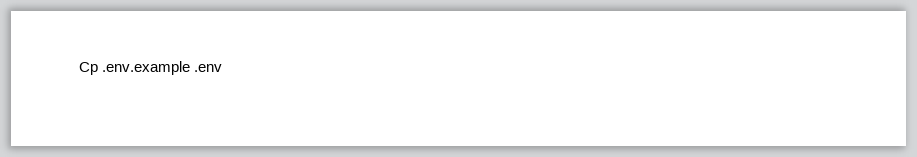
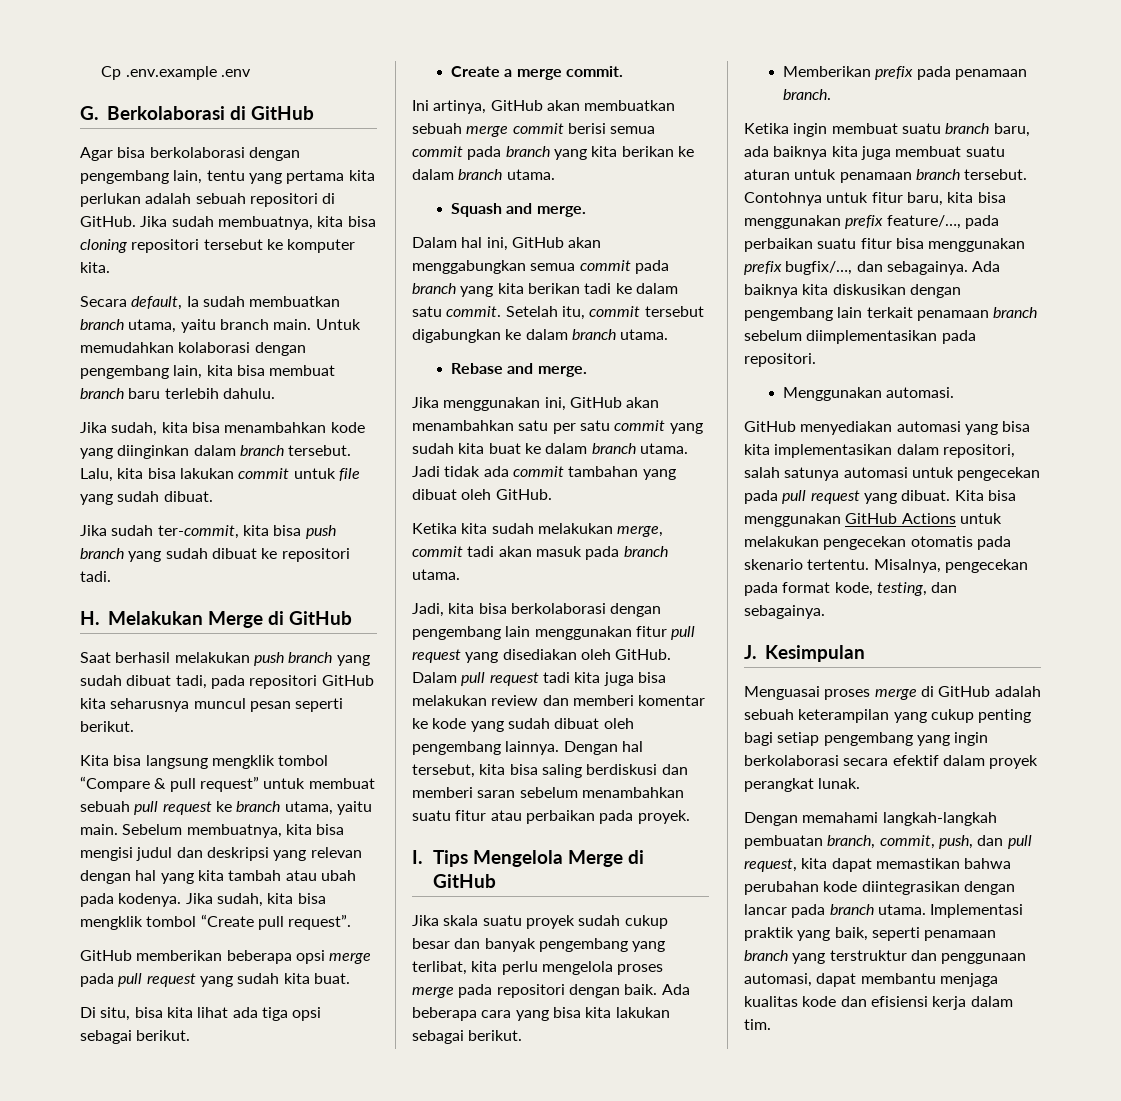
+ G. Berkolaborasi di GitHub
+ Agar bisa berkolaborasi dengan pengembang lain, tentu yang pertama kita perlukan adalah sebuah repositori di GitHub. Jika sudah membuatnya, kita bisa cloning repositori tersebut ke komputer kita.
+ Secara default, Ia sudah membuatkan branch utama, yaitu branch main. Untuk memudahkan kolaborasi dengan pengembang lain, kita bisa membuat branch baru terlebih dahulu.
+ Jika sudah, kita bisa menambahkan kode yang diinginkan dalam branch tersebut. Lalu, kita bisa lakukan commit untuk file yang sudah dibuat.
+ Jika sudah ter-commit, kita bisa push branch yang sudah dibuat ke repositori tadi.
+ H. Melakukan Merge di GitHub
+ Saat berhasil melakukan push branch yang sudah dibuat tadi, pada repositori GitHub kita seharusnya muncul pesan seperti berikut.
+ Kita bisa langsung mengklik tombol “Compare & pull request” untuk membuat sebuah pull request ke branch utama, yaitu main. Sebelum membuatnya, kita bisa mengisi judul dan deskripsi yang relevan dengan hal yang kita tambah atau ubah pada kodenya. Jika sudah, kita bisa mengklik tombol “Create pull request”.
+ GitHub memberikan beberapa opsi merge pada pull request yang sudah kita buat.
+ Di situ, bisa kita lihat ada tiga opsi sebagai berikut.
+ Create a merge commit.
+ Ini artinya, GitHub akan membuatkan sebuah merge commit berisi semua commit pada branch yang kita berikan ke dalam branch utama.
+ Squash and merge.
+ Dalam hal ini, GitHub akan menggabungkan semua commit pada branch yang kita berikan tadi ke dalam satu commit. Setelah itu, commit tersebut digabungkan ke dalam branch utama.
+ Rebase and merge.
+ Jika menggunakan ini, GitHub akan menambahkan satu per satu commit yang sudah kita buat ke dalam branch utama. Jadi tidak ada commit tambahan yang dibuat oleh GitHub.
+ Ketika kita sudah melakukan merge, commit tadi akan masuk pada branch utama.
+ Jadi, kita bisa berkolaborasi dengan pengembang lain menggunakan fitur pull request yang disediakan oleh GitHub. Dalam pull request tadi kita juga bisa melakukan review dan memberi komentar ke kode yang sudah dibuat oleh pengembang lainnya. Dengan hal tersebut, kita bisa saling berdiskusi dan memberi saran sebelum menambahkan suatu fitur atau perbaikan pada proyek.
+ I. Tips Mengelola Merge di GitHub
+ Jika skala suatu proyek sudah cukup besar dan banyak pengembang yang terlibat, kita perlu mengelola proses merge pada repositori dengan baik. Ada beberapa cara yang bisa kita lakukan sebagai berikut.
+ Memberikan prefix pada penamaan branch.
+ Ketika ingin membuat suatu branch baru, ada baiknya kita juga membuat suatu aturan untuk penamaan branch tersebut. Contohnya untuk fitur baru, kita bisa menggunakan prefix feature/…, pada perbaikan suatu fitur bisa menggunakan prefix bugfix/…, dan sebagainya. Ada baiknya kita diskusikan dengan pengembang lain terkait penamaan branch sebelum diimplementasikan pada repositori.
+ Menggunakan automasi.
+ GitHub menyediakan automasi yang bisa kita implementasikan dalam repositori, salah satunya automasi untuk pengecekan pada pull request yang dibuat. Kita bisa menggunakan GitHub Actions untuk melakukan pengecekan otomatis pada skenario tertentu. Misalnya, pengecekan pada format kode, testing, dan sebagainya.
+ J. Kesimpulan
+ Menguasai proses merge di GitHub adalah sebuah keterampilan yang cukup penting bagi setiap pengembang yang ingin berkolaborasi secara efektif dalam proyek perangkat lunak.
+ Dengan memahami langkah-langkah pembuatan branch, commit, push, dan pull request, kita dapat memastikan bahwa perubahan kode diintegrasikan dengan lancar pada branch utama. Implementasi praktik yang baik, seperti penamaan branch yang terstruktur dan penggunaan automasi, dapat membantu menjaga kualitas kode dan efisiensi kerja dalam tim.

